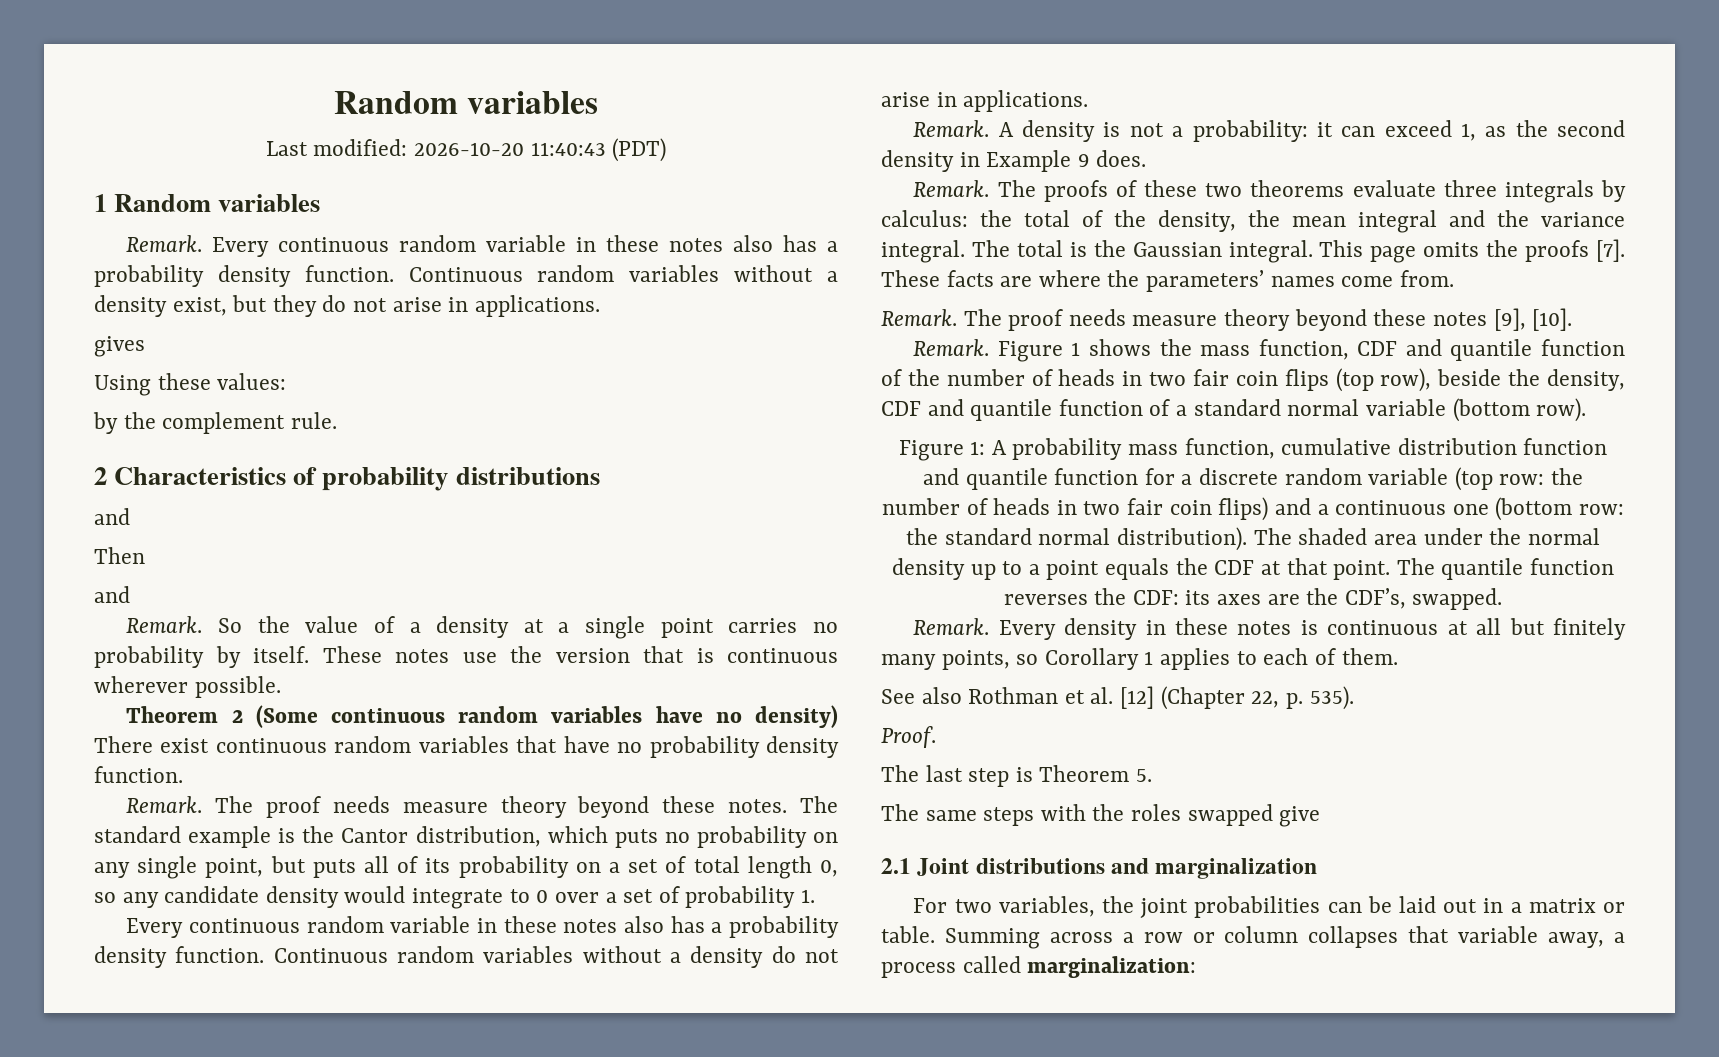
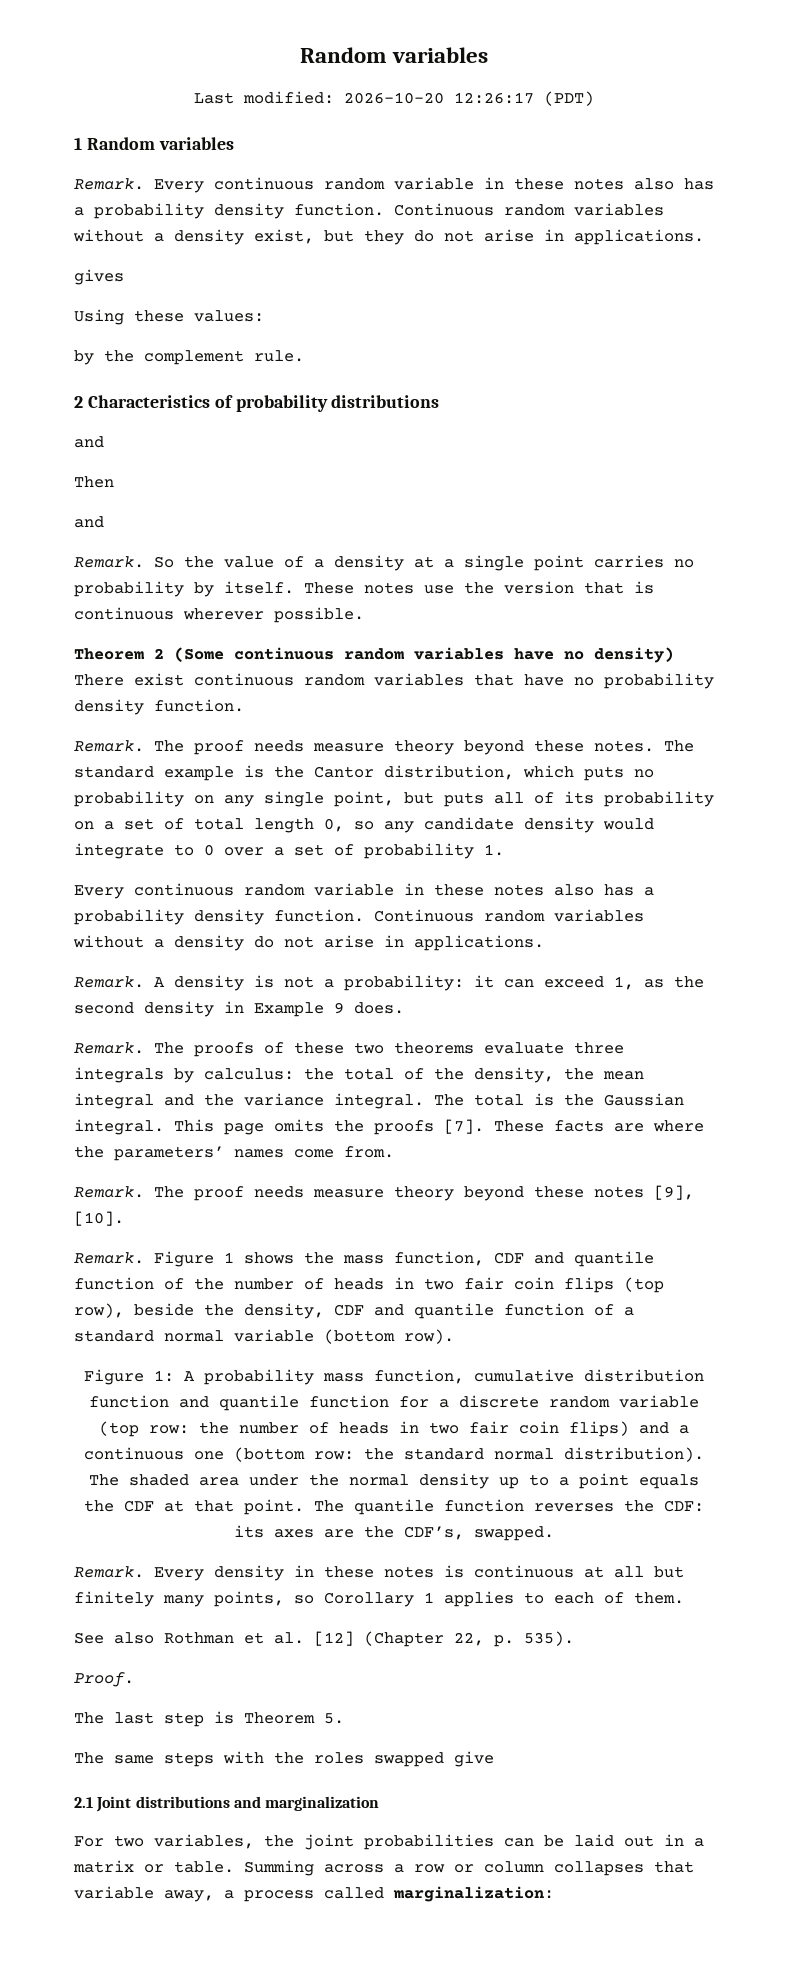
- Last modified: 2026-10-20 11:40:43 (PDT)
+ Last modified: 2026-10-20 12:26:17 (PDT)

